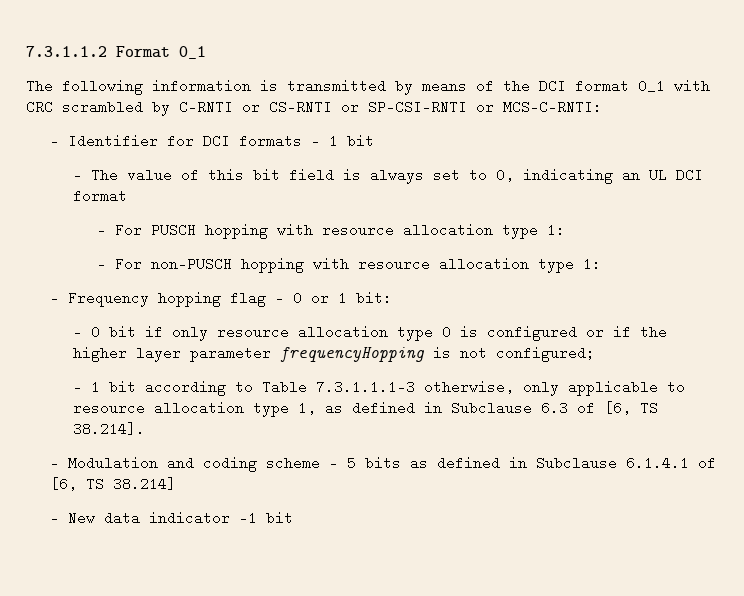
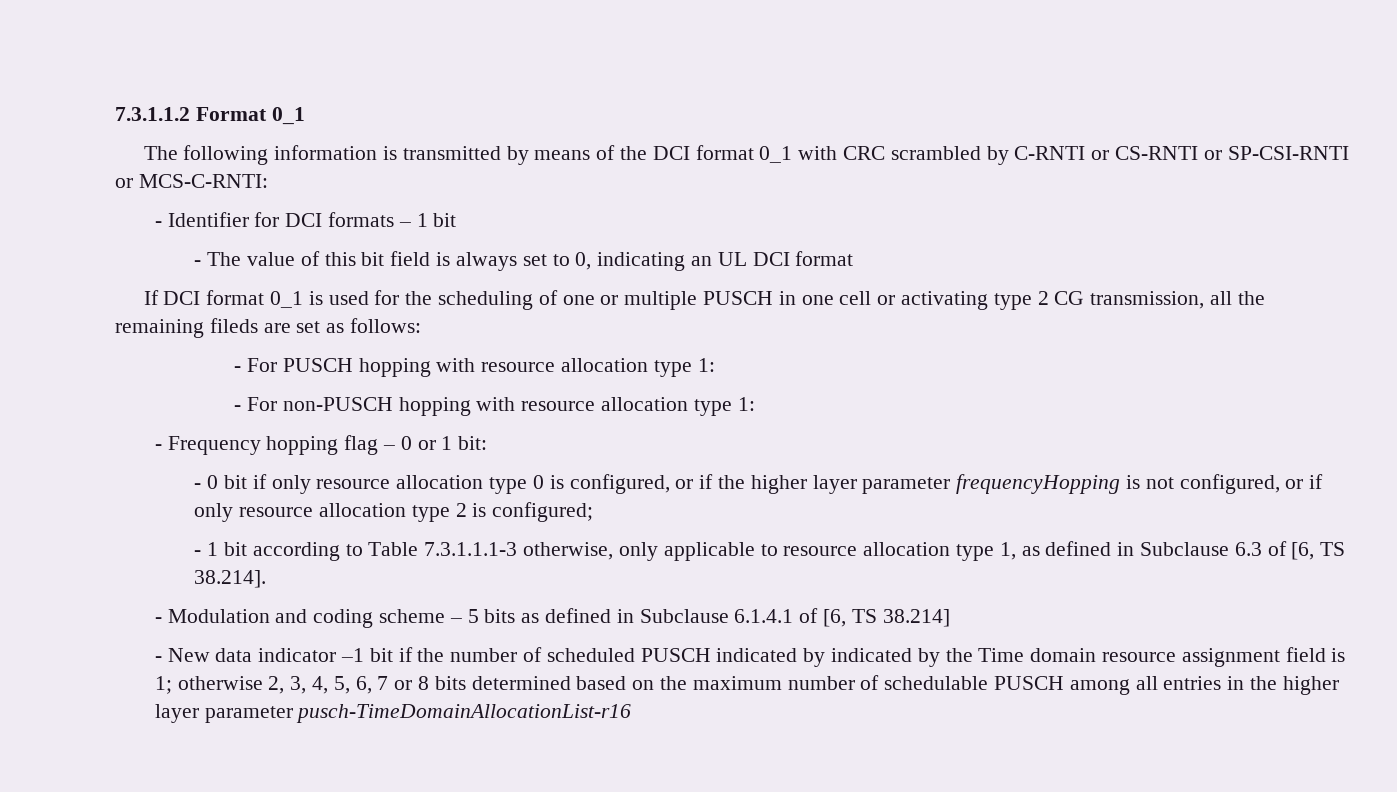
+ If DCI format 0_1 is used for the scheduling of one or multiple PUSCH in one cell or activating type 2 CG transmission, all the remaining fileds are set as follows:
- - 0 bit if only resource allocation type 0 is configured or if the higher layer parameter frequencyHopping is not configured;
+ - 0 bit if only resource allocation type 0 is configured, or if the higher layer parameter frequencyHopping is not configured, or if only resource allocation type 2 is configured;
- - New data indicator –1 bit
+ - New data indicator –1 bit if the number of scheduled PUSCH indicated by indicated by the Time domain resource assignment field is 1; otherwise 2, 3, 4, 5, 6, 7 or 8 bits determined based on the maximum number of schedulable PUSCH among all entries in the higher layer parameter pusch-TimeDomainAllocationList-r16

